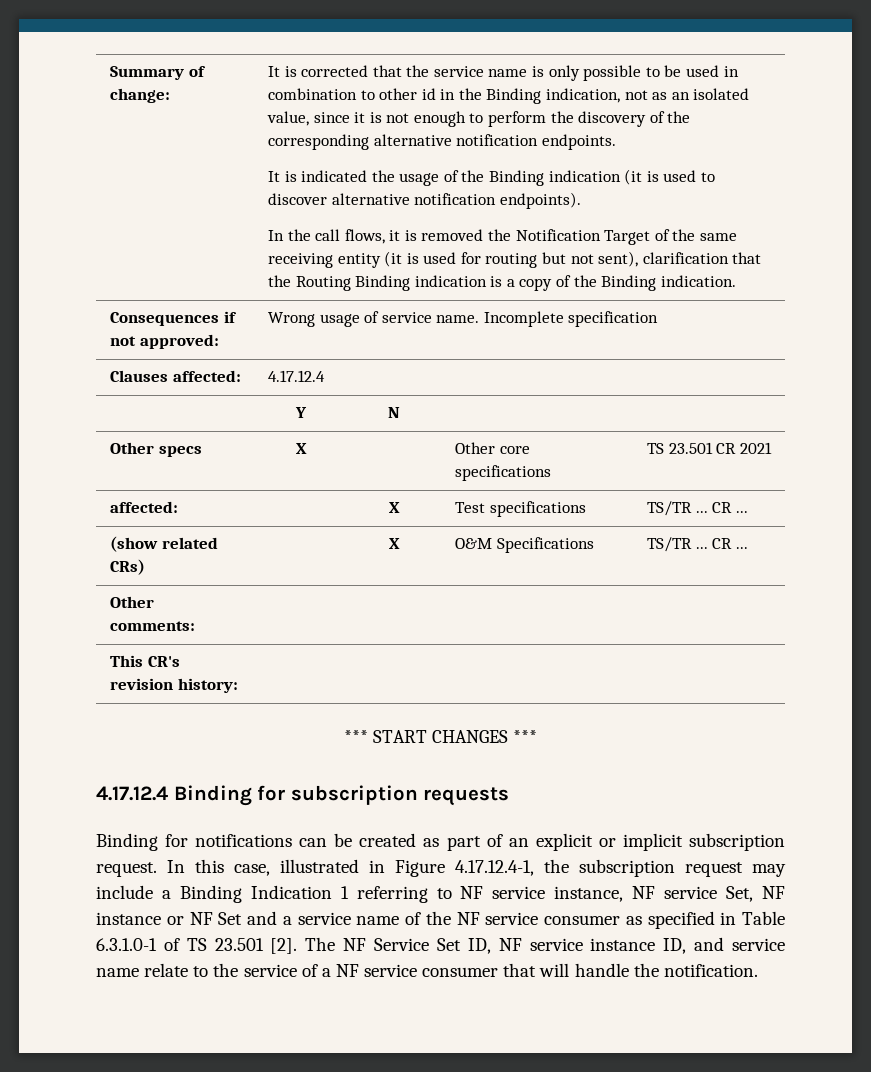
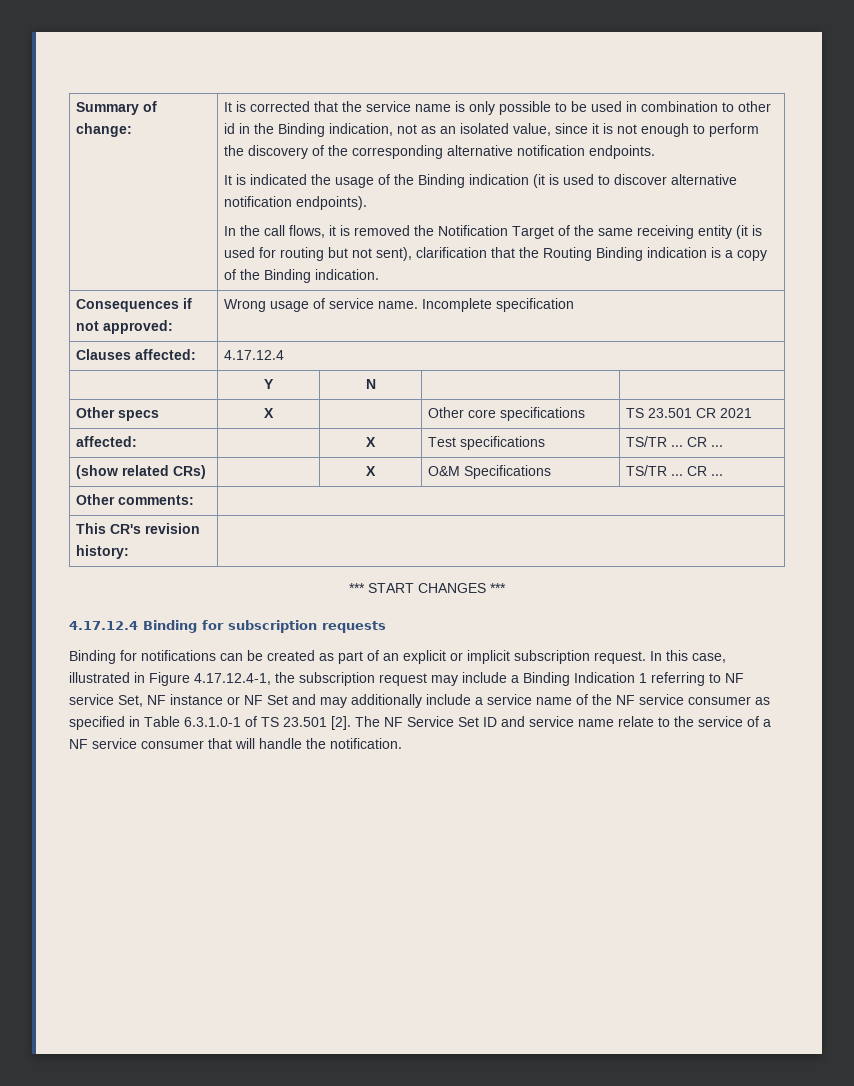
- In this case, illustrated in Figure 4.17.12.4-1, the subscription request may include a Binding Indication 1 referring to NF service instance, NF service Set, NF instance or NF Set and a service name of the NF service consumer as specified in Table 6.3.1.0-1 of TS 23.501 [2].
+ In this case, illustrated in Figure 4.17.12.4-1, the subscription request may include a Binding Indication 1 referring to NF service Set, NF instance or NF Set and may additionally include a service name of the NF service consumer as specified in Table 6.3.1.0-1 of TS 23.501 [2].
- The NF Service Set ID, NF service instance ID, and service name relate to the service of a NF service consumer that will handle the notification.
+ The NF Service Set ID and service name relate to the service of a NF service consumer that will handle the notification.

